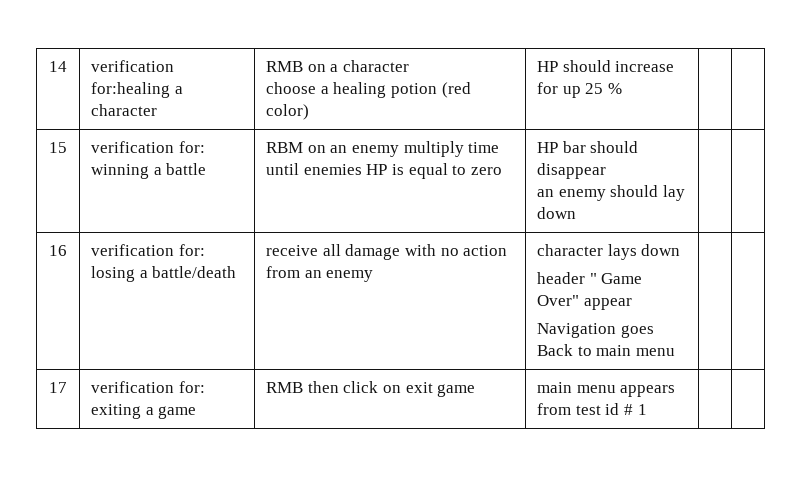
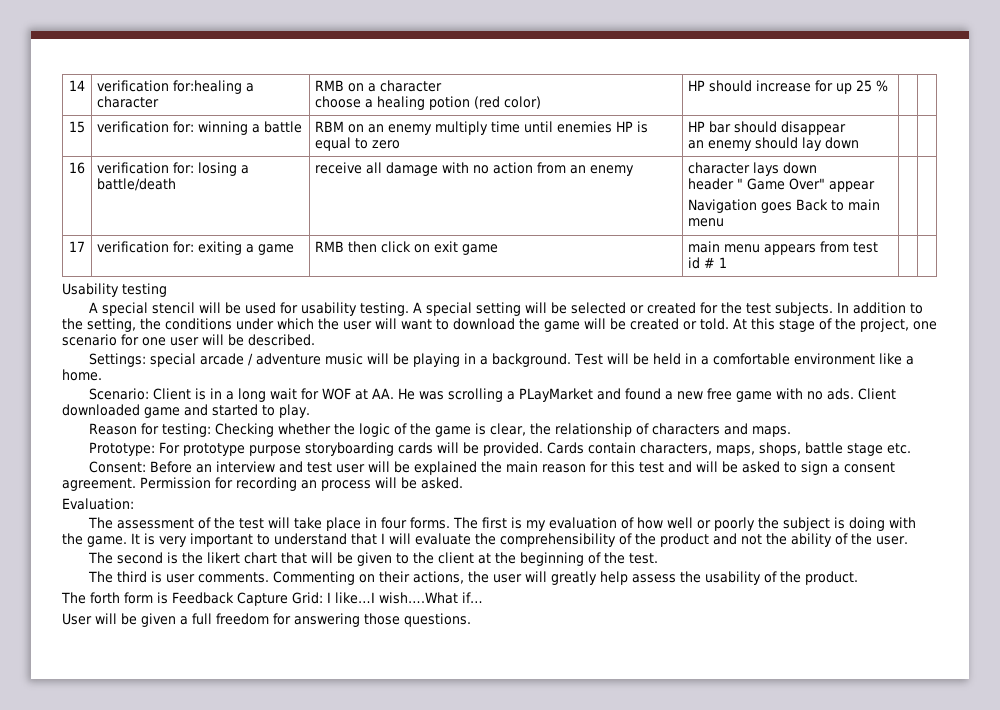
+ Usability testing
+ A special stencil will be used for usability testing. A special setting will be selected or created for the test subjects. In addition to the setting, the conditions under which the user will want to download the game will be created or told. At this stage of the project, one scenario for one user will be described.
+ Settings: special arcade / adventure music will be playing in a background. Test will be held in a comfortable environment like a home.
+ Scenario: Client is in a long wait for WOF at AA. He was scrolling a PLayMarket and found a new free game with no ads. Client downloaded game and started to play.
+ Reason for testing: Checking whether the logic of the game is clear, the relationship of characters and maps.
+ Prototype: For prototype purpose storyboarding cards will be provided. Cards contain characters, maps, shops, battle stage etc.
+ Consent: Before an interview and test user will be explained the main reason for this test and will be asked to sign a consent agreement. Permission for recording an process will be asked.
+ Evaluation:
+ The assessment of the test will take place in four forms. The first is my evaluation of how well or poorly the subject is doing with the game. It is very important to understand that I will evaluate the comprehensibility of the product and not the ability of the user.
+ The second is the likert chart that will be given to the client at the beginning of the test.
+ The third is user comments. Commenting on their actions, the user will greatly help assess the usability of the product.
+ The forth form is Feedback Capture Grid: I like…I wish….What if…
+ User will be given a full freedom for answering those questions.

